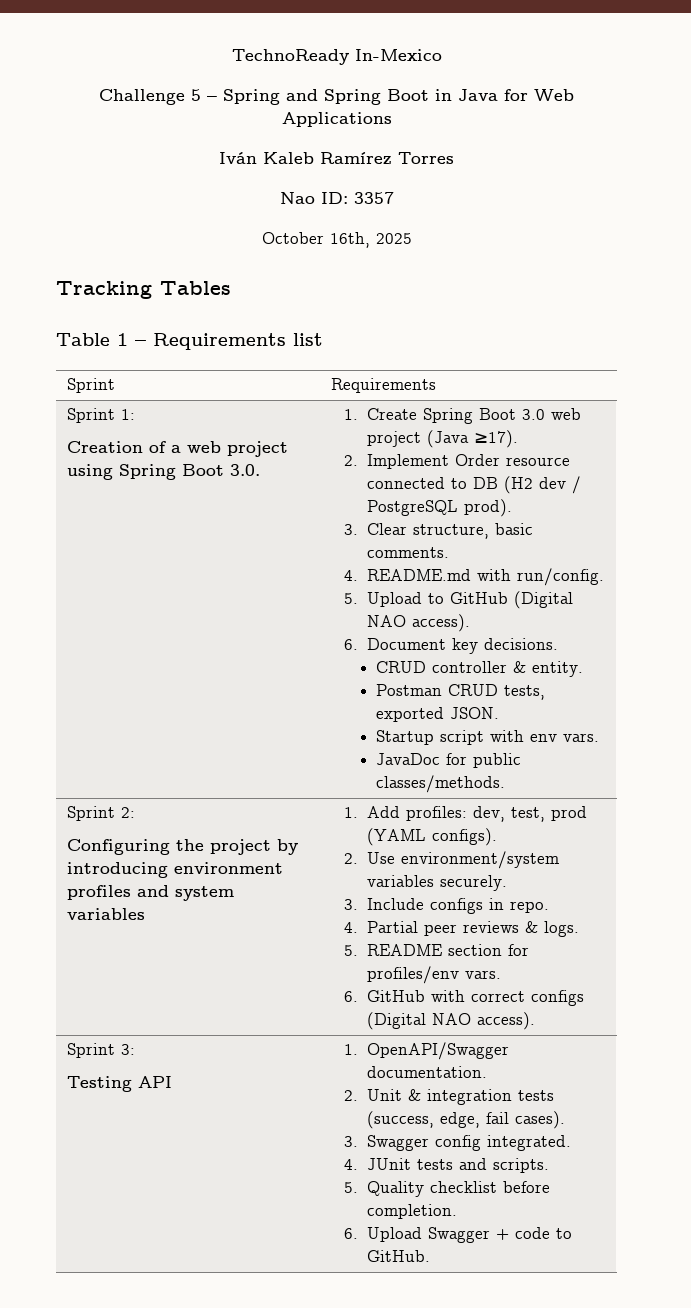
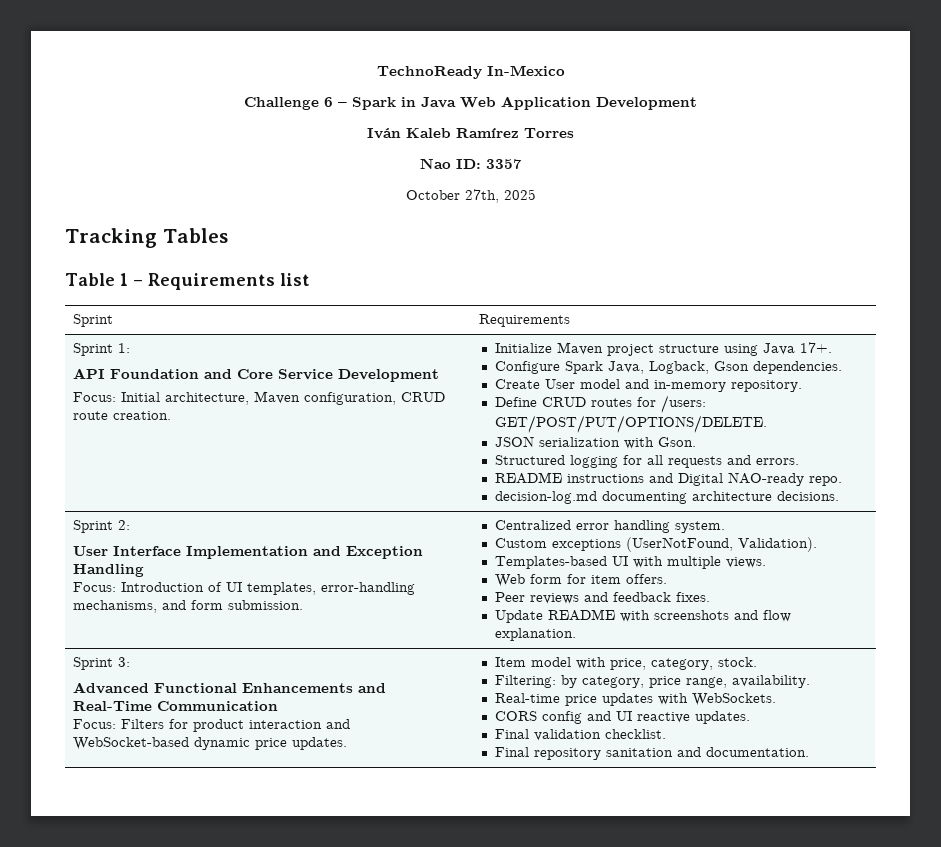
- Challenge 5 – Spring and Spring Boot in Java for Web Applications
+ Challenge 6 – Spark in Java Web Application Development
- October 16th, 2025
+ October 27th, 2025
- Creation of a web project using Spring Boot 3.0. | 1. Create Spring Boot 3.0 web project (Java ≥17).
- 2. Implement Order resource connected to DB (H2 dev / PostgreSQL prod).
- 3. Clear structure, basic comments.
- 4. README.md with run/config.
- 5. Upload to GitHub (Digital NAO access).
- 6. Document key decisions.
- CRUD controller & entity.
- Postman CRUD tests, exported JSON.
- Startup script with env vars.
- JavaDoc for public classes/methods.
+ API Foundation and Core Service Development
+ Focus: Initial architecture, Maven configuration, CRUD route creation. | Initialize Maven project structure using Java 17+.
+ Configure Spark Java, Logback, Gson dependencies.
+ Create User model and in-memory repository.
+ Define CRUD routes for /users: GET/POST/PUT/OPTIONS/DELETE.
+ JSON serialization with Gson.
+ Structured logging for all requests and errors.
+ README instructions and Digital NAO-ready repo.
+ decision-log.md documenting architecture decisions.
  Sprint 2:
- Configuring the project by introducing environment profiles and system variables | 1. Add profiles: dev, test, prod (YAML configs).
- 2. Use environment/system variables securely.
- 3. Include configs in repo.
- 4. Partial peer reviews & logs.
- 5. README section for profiles/env vars.
- 6. GitHub with correct configs (Digital NAO access).
+ User Interface Implementation and Exception Handling
+ Focus: Introduction of UI templates, error-handling mechanisms, and form submission. | Centralized error handling system.
+ Custom exceptions (UserNotFound, Validation).
+ Templates-based UI with multiple views.
+ Web form for item offers.
+ Peer reviews and feedback fixes.
+ Update README with screenshots and flow explanation.
  Sprint 3:
- Testing API | 1. OpenAPI/Swagger documentation.
- 2. Unit & integration tests (success, edge, fail cases).
- 3. Swagger config integrated.
- 4. JUnit tests and scripts.
- 5. Quality checklist before completion.
- 6. Upload Swagger + code to GitHub.
+ Advanced Functional Enhancements and Real-Time Communication
+ Focus: Filters for product interaction and WebSocket-based dynamic price updates. | Item model with price, category, stock.
+ Filtering: by category, price range, availability.
+ Real-time price updates with WebSockets.
+ CORS config and UI reactive updates.
+ Final validation checklist.
+ Final repository sanitation and documentation.

